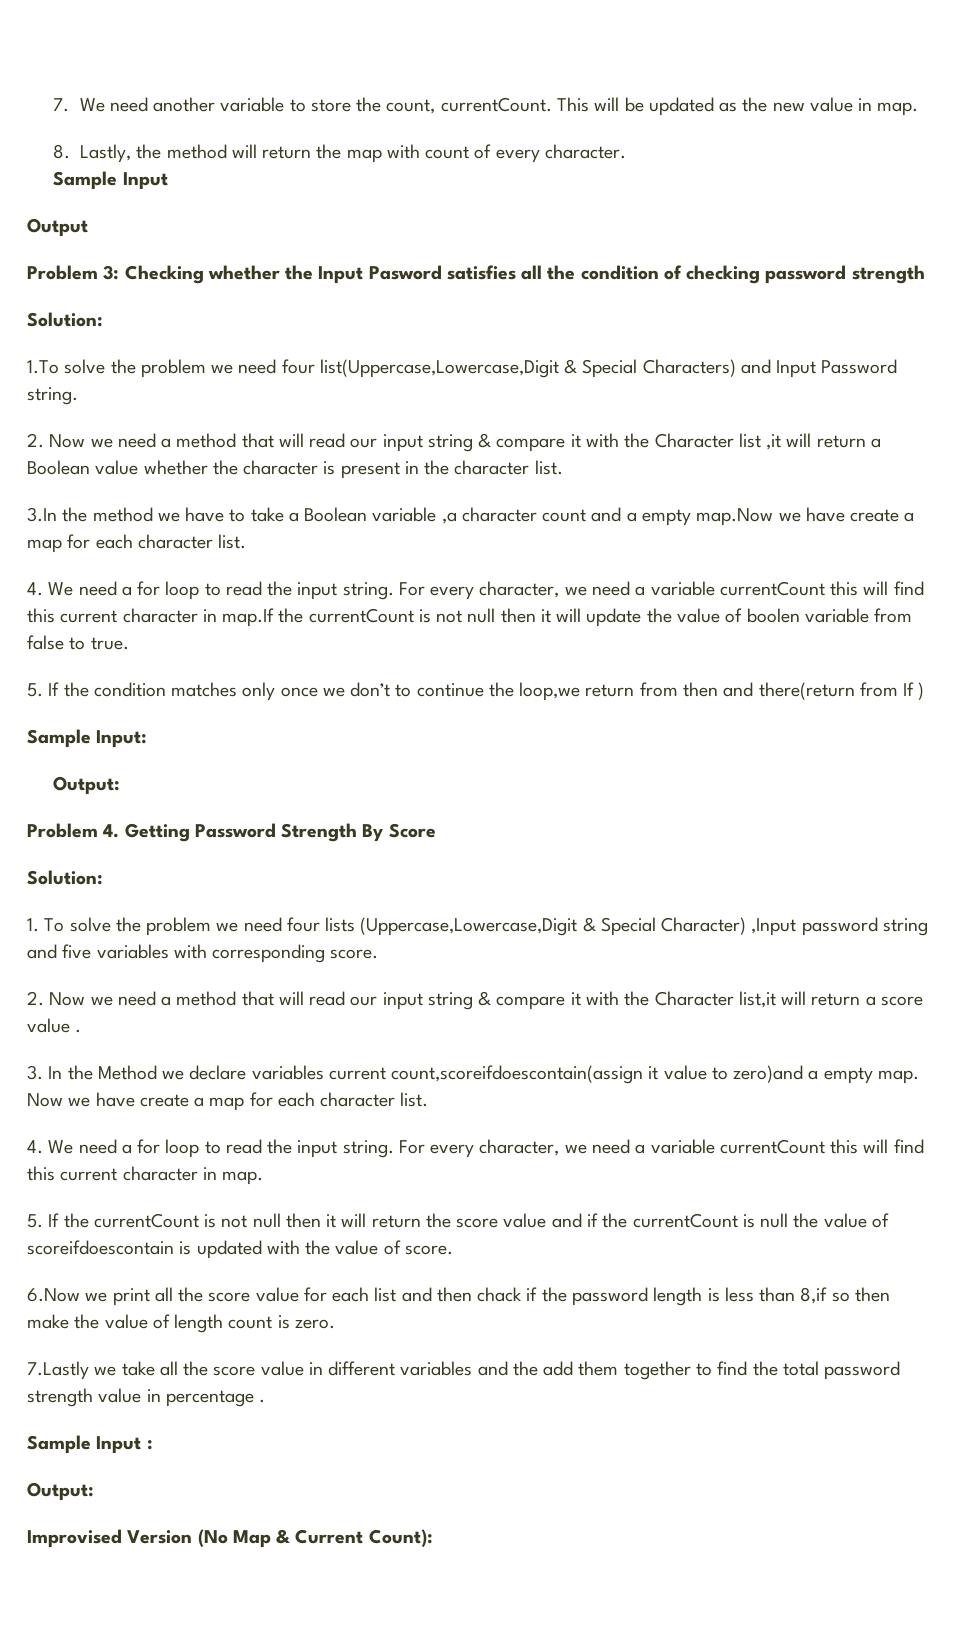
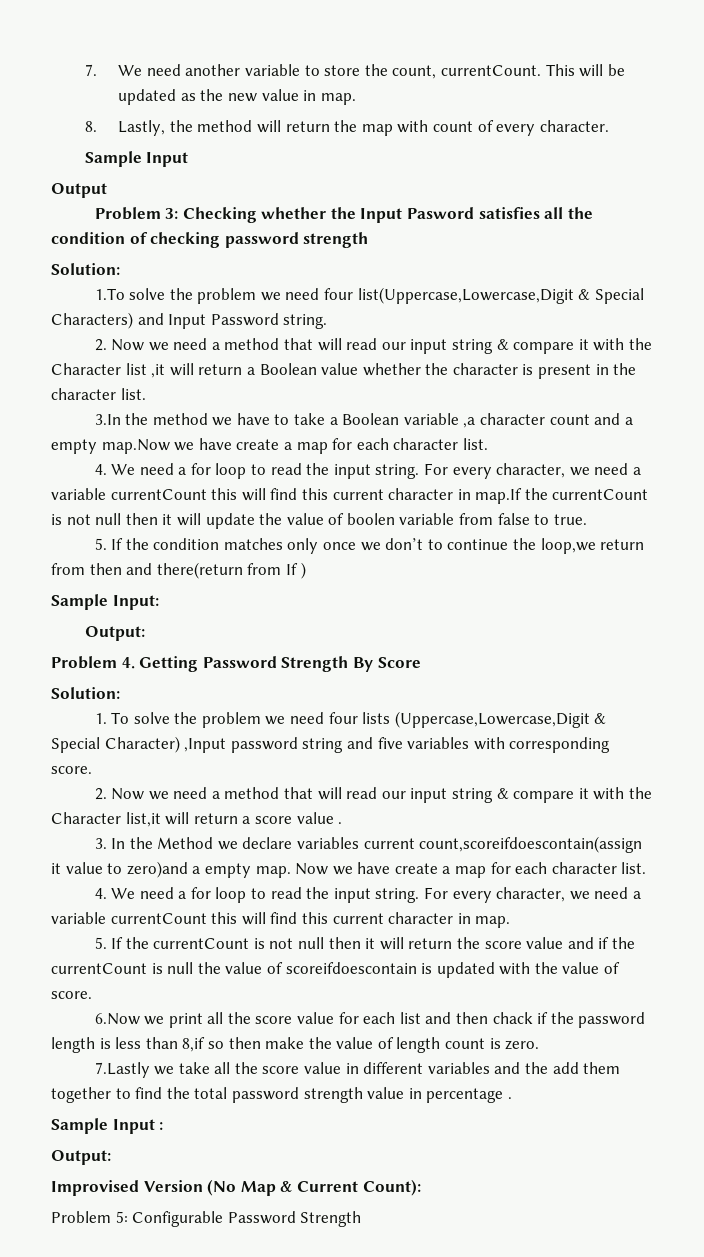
+ Problem 5: Configurable Password Strength

